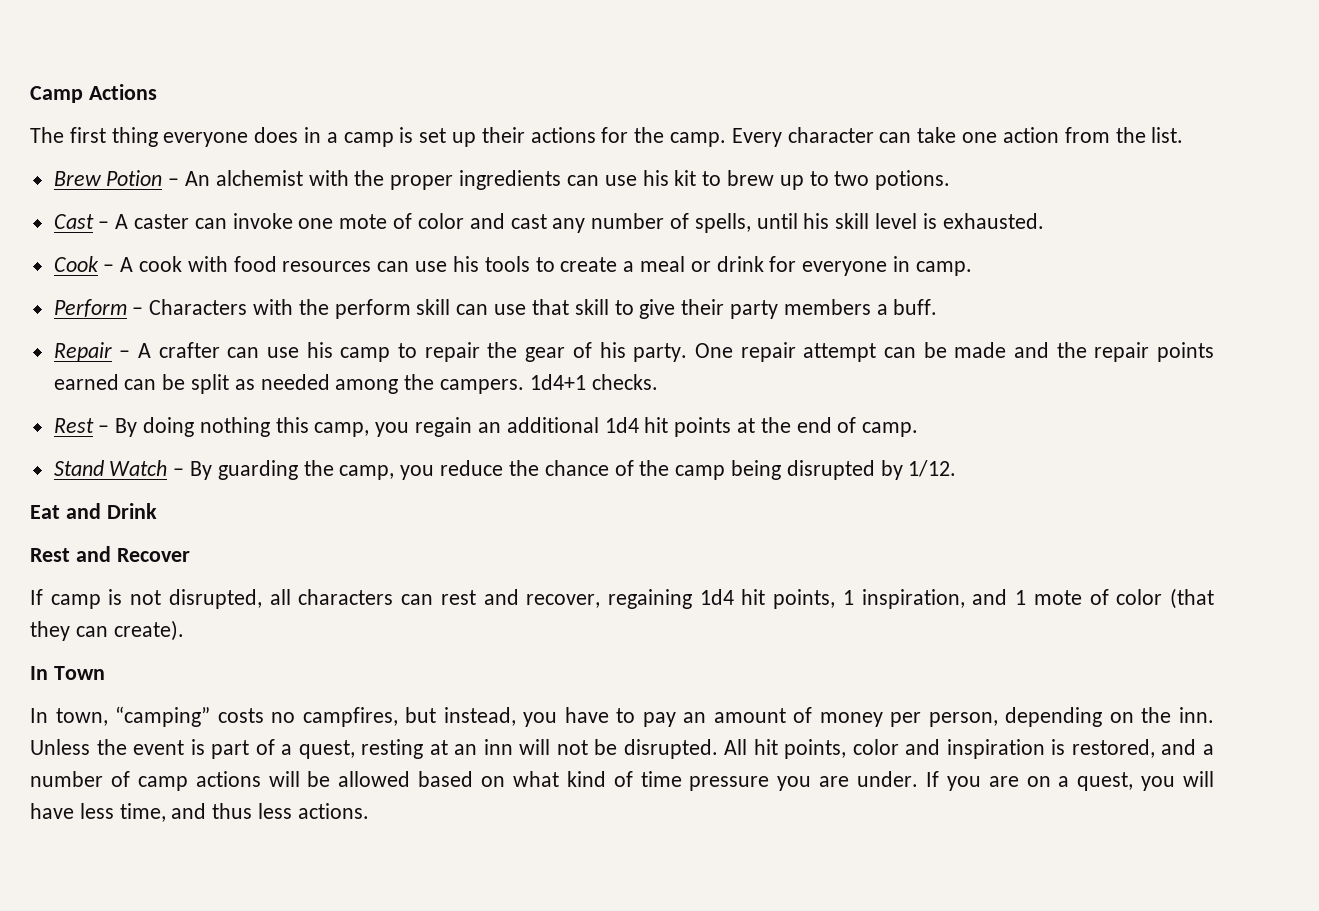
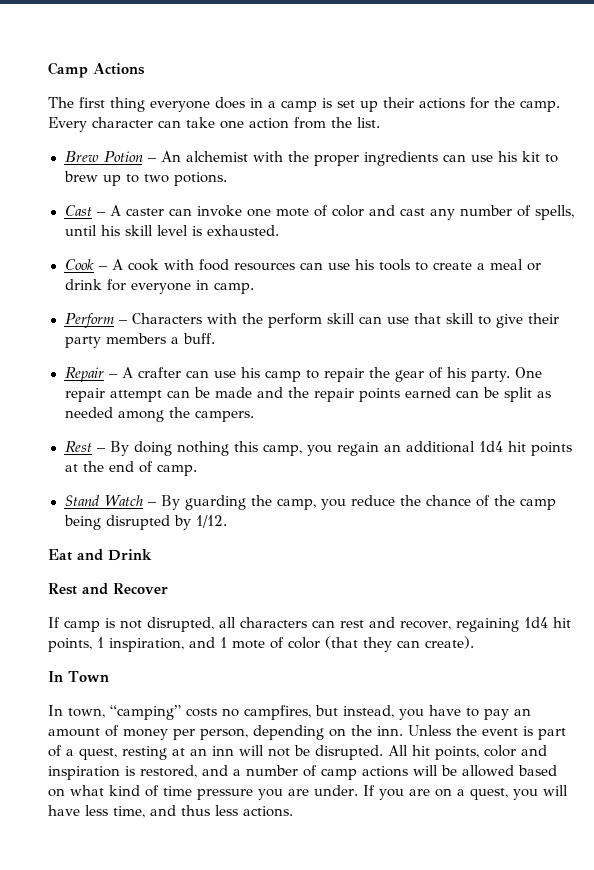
- 1d4+1 checks.

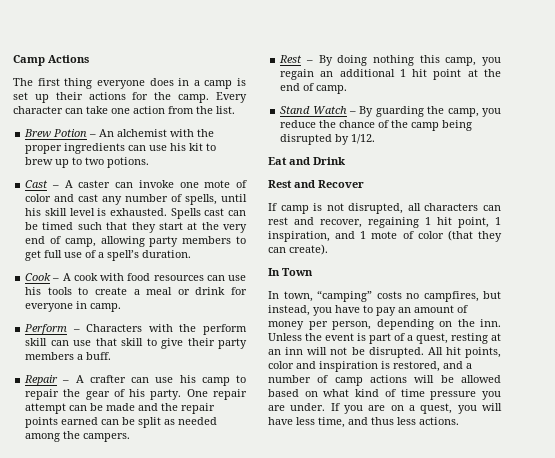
+ Spells cast can be timed such that they start at the very end of camp, allowing party members to get full use of a spell’s duration.
- Rest – By doing nothing this camp, you regain an additional 1d4 hit points at the end of camp.
+ Rest – By doing nothing this camp, you regain an additional 1 hit point at the end of camp.
- If camp is not disrupted, all characters can rest and recover, regaining 1d4 hit points, 1 inspiration, and 1 mote of color (that they can create).
+ If camp is not disrupted, all characters can rest and recover, regaining 1 hit point, 1 inspiration, and 1 mote of color (that they can create).

